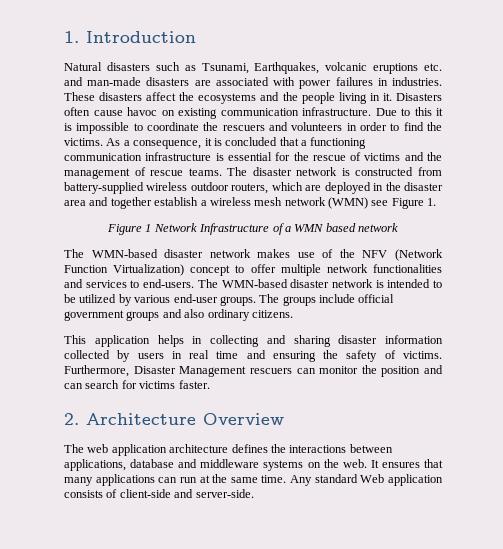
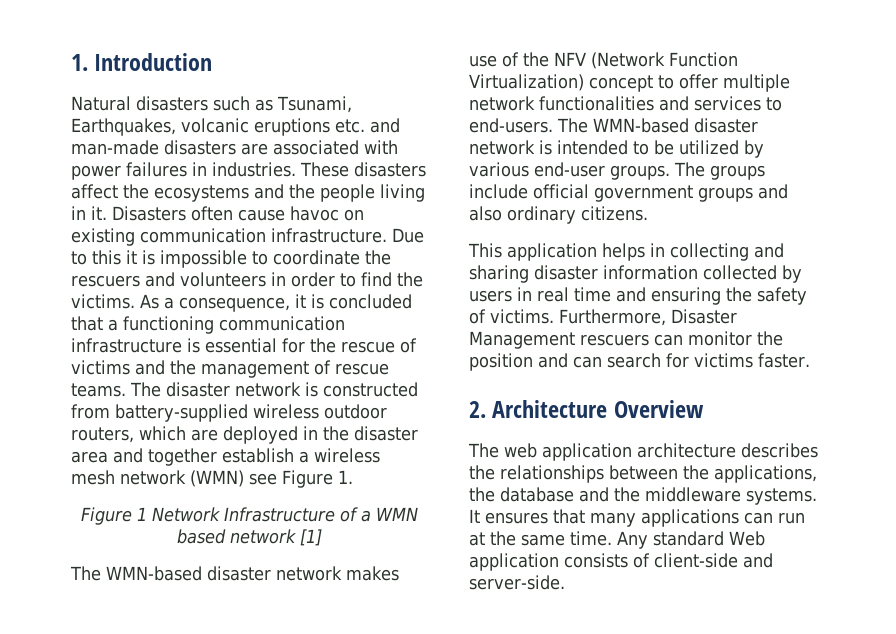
- Figure 1 Network Infrastructure of a WMN based network
+ Figure 1 Network Infrastructure of a WMN based network [1]
- The web application architecture defines the interactions between applications, database and middleware systems on the web.
+ The web application architecture describes the relationships between the applications, the database and the middleware systems.

